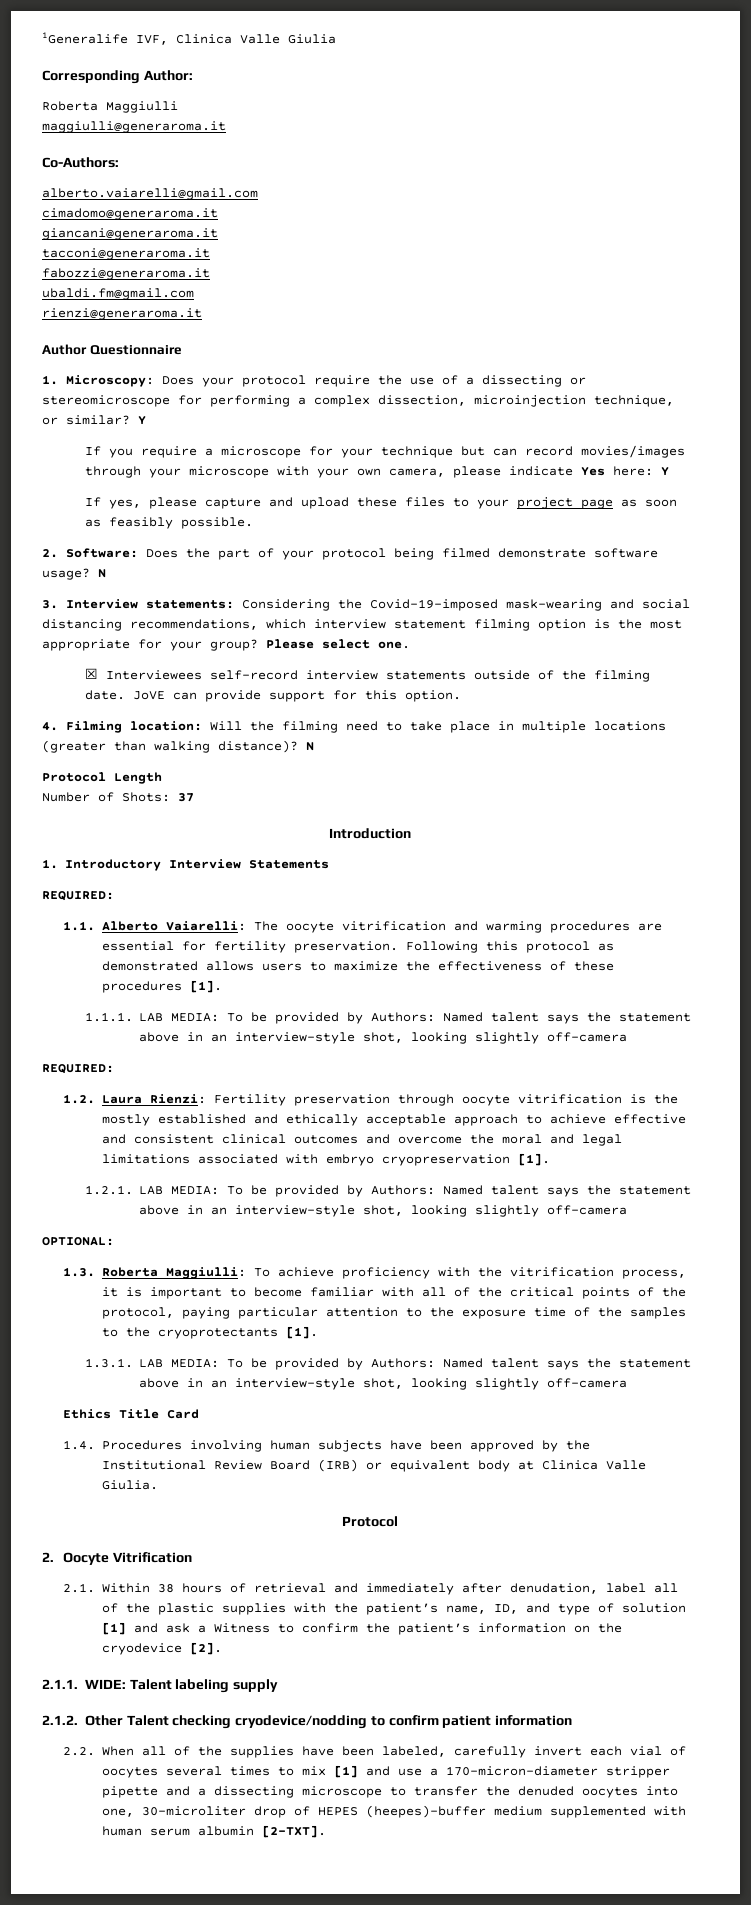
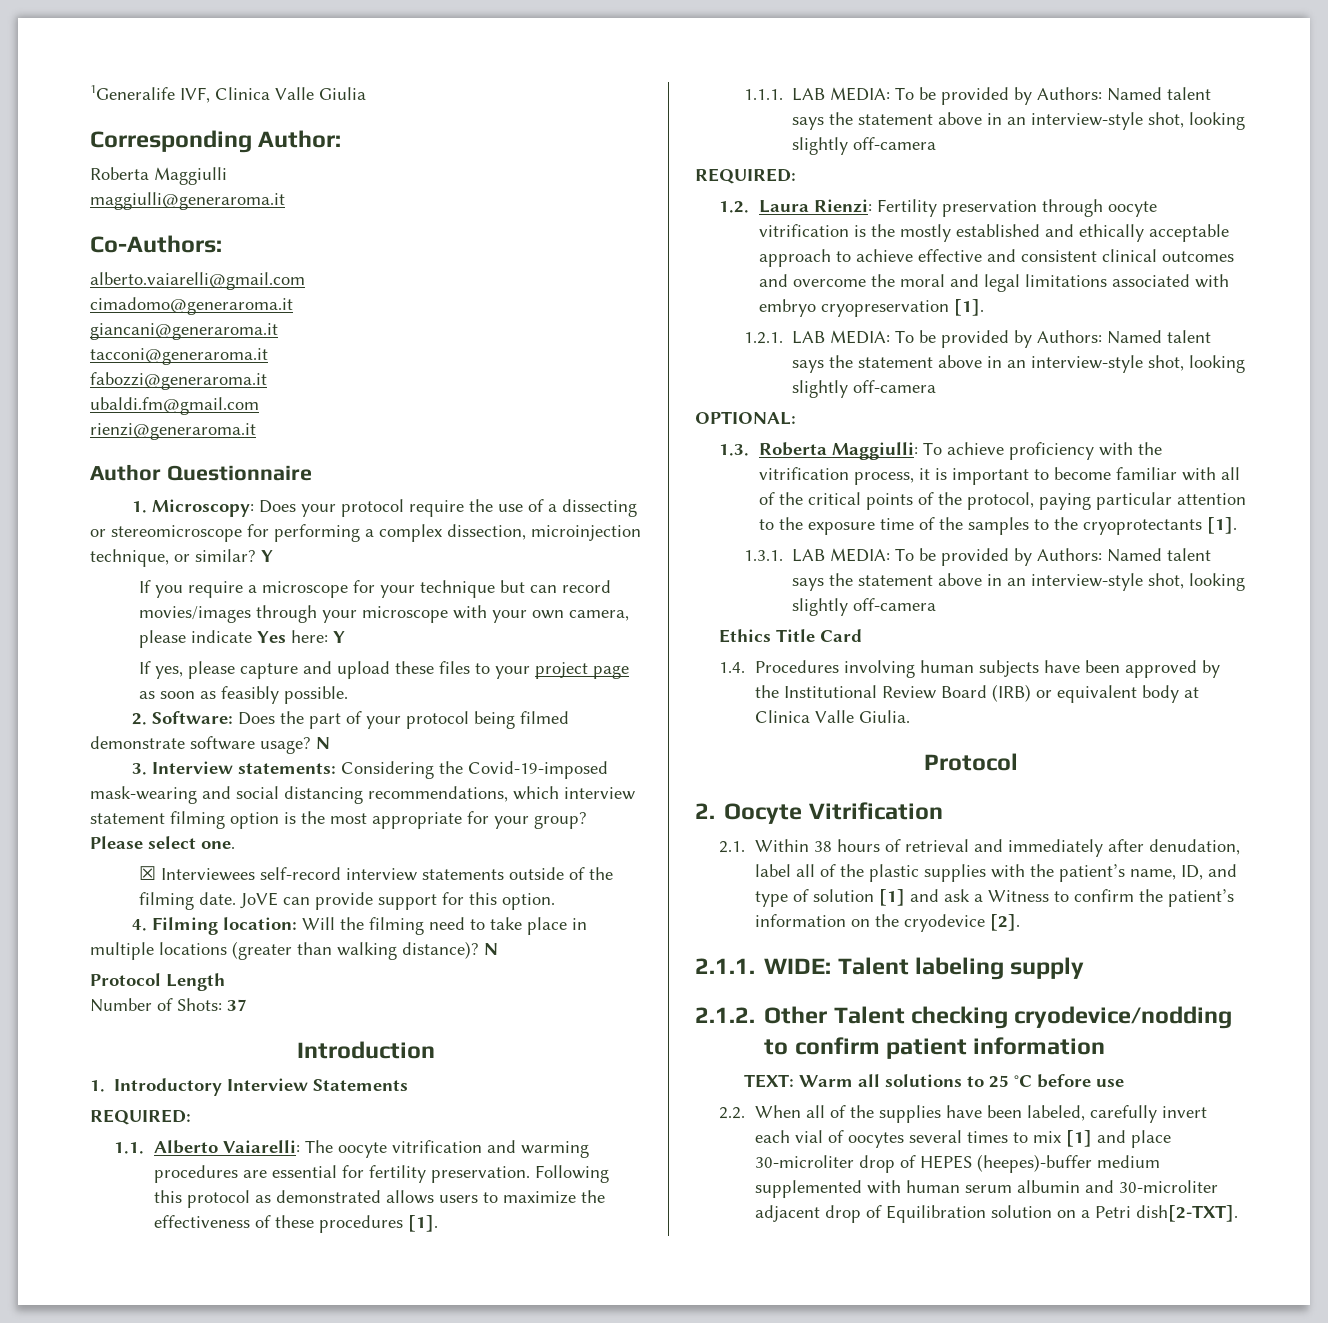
+ TEXT: Warm all solutions to 25 °C before use
- 2.2. When all of the supplies have been labeled, carefully invert each vial of oocytes several times to mix [1] and use a 170-micron-diameter stripper pipette and a dissecting microscope to transfer the denuded oocytes into one, 30-microliter drop of HEPES (heepes)-buffer medium supplemented with human serum albumin [2-TXT].
+ 2.2. When all of the supplies have been labeled, carefully invert each vial of oocytes several times to mix [1] and place 30-microliter drop of HEPES (heepes)-buffer medium supplemented with human serum albumin and 30-microliter adjacent drop of Equilibration solution on a Petri dish[2-TXT].

